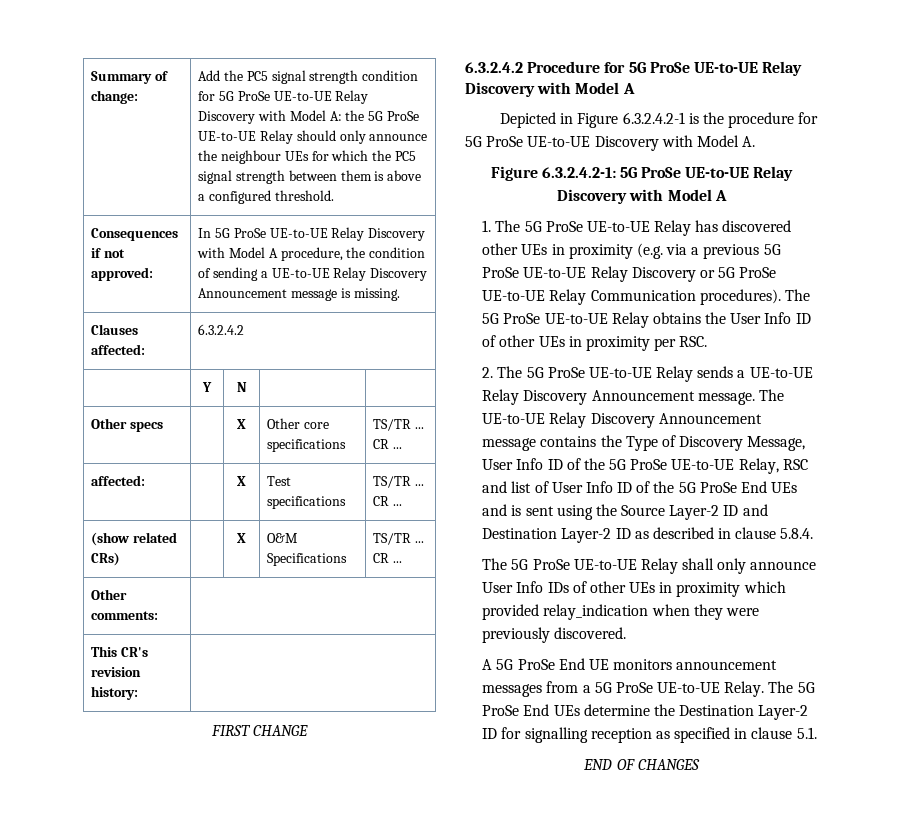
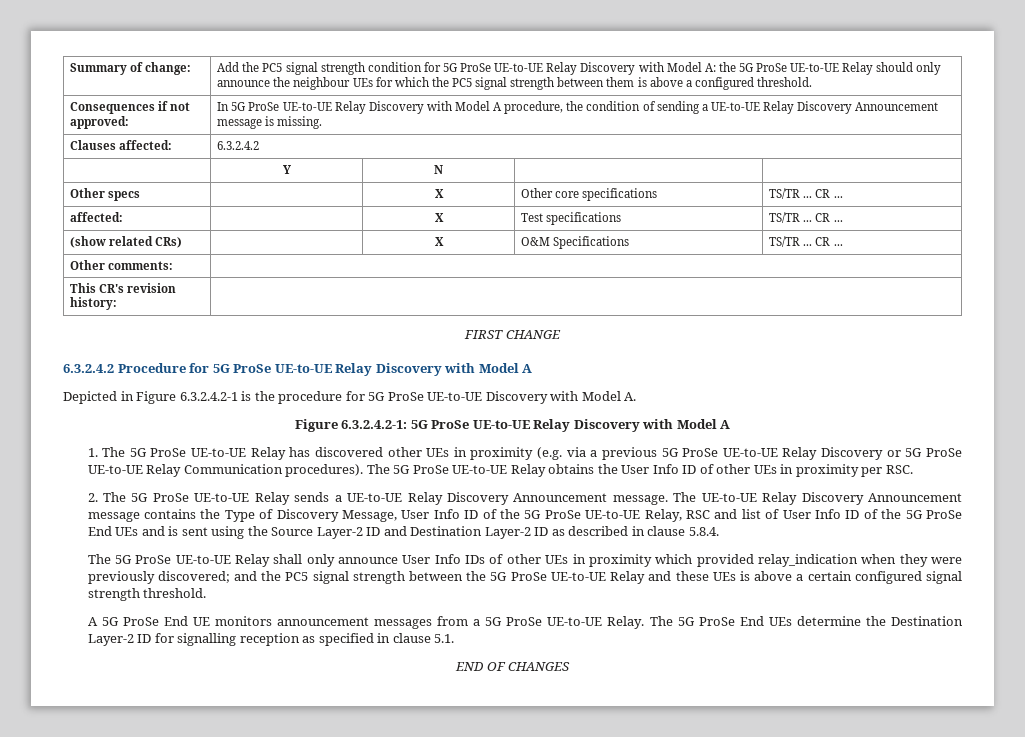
- The 5G ProSe UE-to-UE Relay shall only announce User Info IDs of other UEs in proximity which provided relay_indication when they were previously discovered.
+ The 5G ProSe UE-to-UE Relay shall only announce User Info IDs of other UEs in proximity which provided relay_indication when they were previously discovered; and the PC5 signal strength between the 5G ProSe UE-to-UE Relay and these UEs is above a certain configured signal strength threshold.

